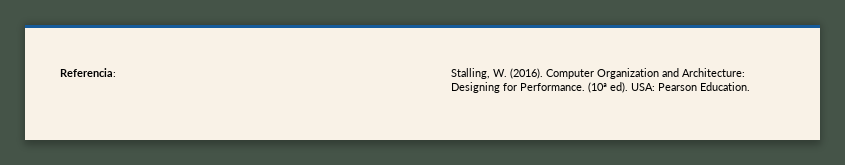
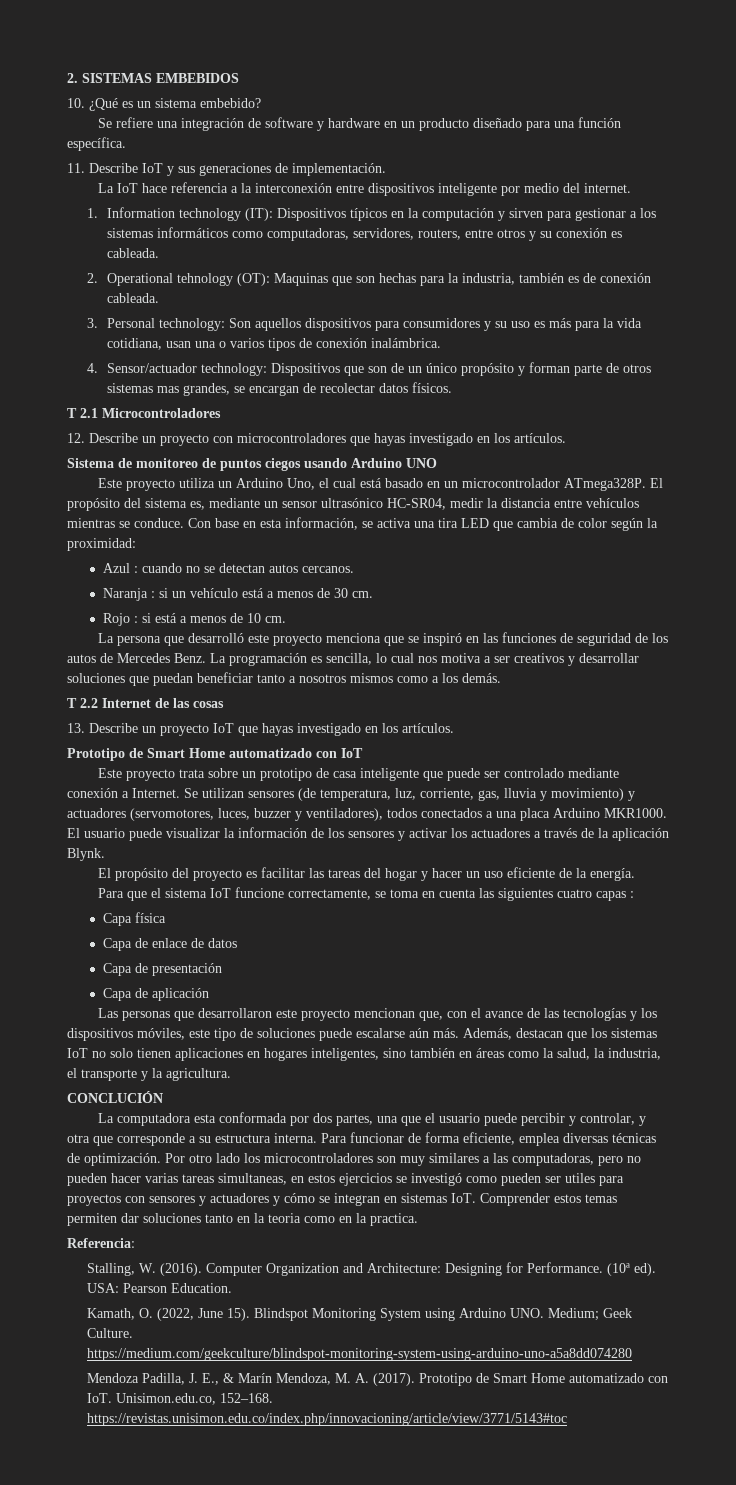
+ 2. SISTEMAS EMBEBIDOS
+ 10. ¿Qué es un sistema embebido?
+ Se refiere una integración de software y hardware en un producto diseñado para una función específica.
+ 11. Describe IoT y sus generaciones de implementación.
+ La IoT hace referencia a la interconexión entre dispositivos inteligente por medio del internet.
+ 1. Information technology (IT): Dispositivos típicos en la computación y sirven para gestionar a los sistemas informáticos como computadoras, servidores, routers, entre otros y su conexión es cableada.
+ 2. Operational tehnology (OT): Maquinas que son hechas para la industria, también es de conexión cableada.
+ 3. Personal technology: Son aquellos dispositivos para consumidores y su uso es más para la vida cotidiana, usan una o varios tipos de conexión inalámbrica.
+ 4. Sensor/actuador technology: Dispositivos que son de un único propósito y forman parte de otros sistemas mas grandes, se encargan de recolectar datos físicos.
+ T 2.1 Microcontroladores
+ 12. Describe un proyecto con microcontroladores que hayas investigado en los artículos.
+ Sistema de monitoreo de puntos ciegos usando Arduino UNO
+ Este proyecto utiliza un Arduino Uno, el cual está basado en un microcontrolador ATmega328P. El propósito del sistema es, mediante un sensor ultrasónico HC-SR04, medir la distancia entre vehículos mientras se conduce. Con base en esta información, se activa una tira LED que cambia de color según la proximidad:
+ Azul : cuando no se detectan autos cercanos.
+ Naranja : si un vehículo está a menos de 30 cm.
+ Rojo : si está a menos de 10 cm.
+ La persona que desarrolló este proyecto menciona que se inspiró en las funciones de seguridad de los autos de Mercedes Benz. La programación es sencilla, lo cual nos motiva a ser creativos y desarrollar soluciones que puedan beneficiar tanto a nosotros mismos como a los demás.
+ T 2.2 Internet de las cosas
+ 13. Describe un proyecto IoT que hayas investigado en los artículos.
+ Prototipo de Smart Home automatizado con IoT
+ Este proyecto trata sobre un prototipo de casa inteligente que puede ser controlado mediante conexión a Internet. Se utilizan sensores (de temperatura, luz, corriente, gas, lluvia y movimiento) y actuadores (servomotores, luces, buzzer y ventiladores), todos conectados a una placa Arduino MKR1000. El usuario puede visualizar la información de los sensores y activar los actuadores a través de la aplicación Blynk.
+ El propósito del proyecto es facilitar las tareas del hogar y hacer un uso eficiente de la energía.
+ Para que el sistema IoT funcione correctamente, se toma en cuenta las siguientes cuatro capas :
+ Capa física
+ Capa de enlace de datos
+ Capa de presentación
+ Capa de aplicación
+ Las personas que desarrollaron este proyecto mencionan que, con el avance de las tecnologías y los dispositivos móviles, este tipo de soluciones puede escalarse aún más. Además, destacan que los sistemas IoT no solo tienen aplicaciones en hogares inteligentes, sino también en áreas como la salud, la industria, el transporte y la agricultura.
+ CONCLUCIÓN
+ La computadora esta conformada por dos partes, una que el usuario puede percibir y controlar, y otra que corresponde a su estructura interna. Para funcionar de forma eficiente, emplea diversas técnicas de optimización. Por otro lado los microcontroladores son muy similares a las computadoras, pero no pueden hacer varias tareas simultaneas, en estos ejercicios se investigó como pueden ser utiles para proyectos con sensores y actuadores y cómo se integran en sistemas IoT. Comprender estos temas permiten dar soluciones tanto en la teoria como en la practica.
+ Kamath, O. (2022, June 15). Blindspot Monitoring System using Arduino UNO. Medium; Geek Culture. https://medium.com/geekculture/blindspot-monitoring-system-using-arduino-uno-a5a8dd074280
+ Mendoza Padilla, J. E., & Marín Mendoza, M. A. (2017). Prototipo de Smart Home automatizado con IoT. Unisimon.edu.co, 152–168. https://revistas.unisimon.edu.co/index.php/innovacioning/article/view/3771/5143#toc

